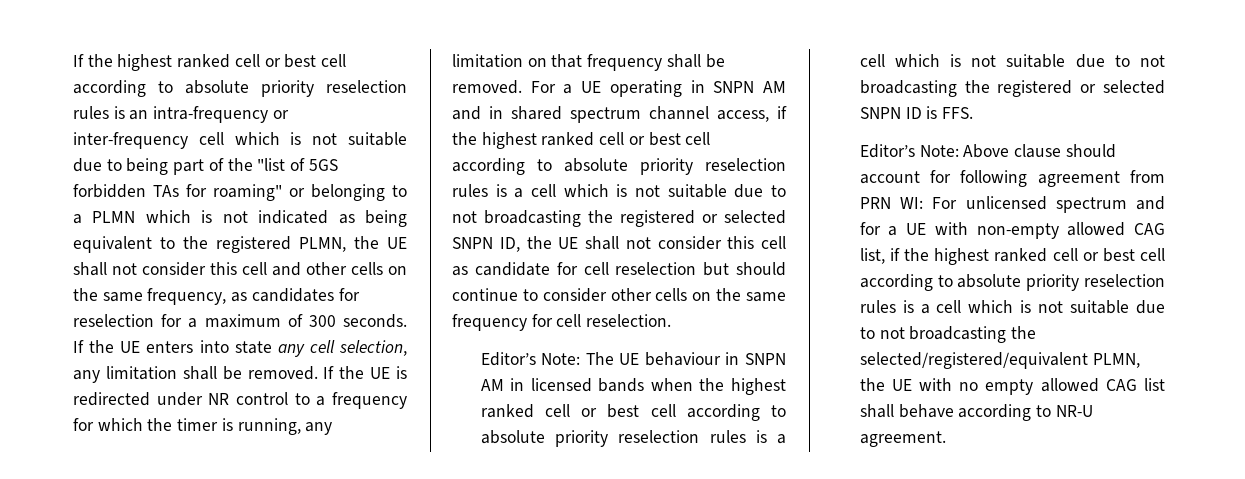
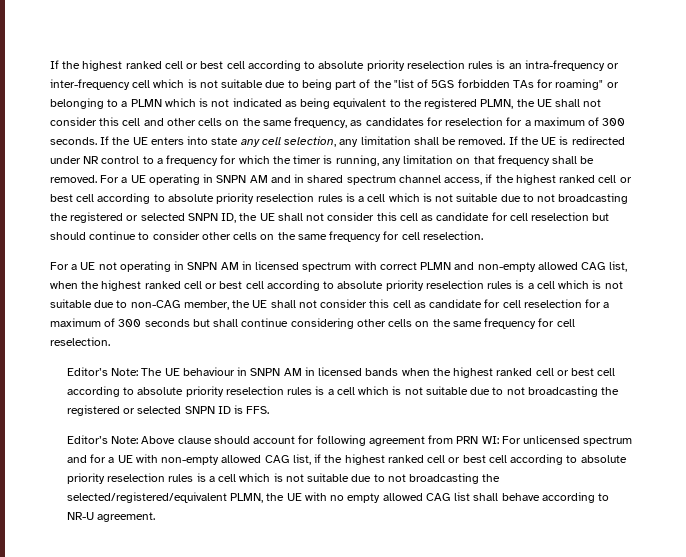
+ For a UE not operating in SNPN AM in licensed spectrum with correct PLMN and non-empty allowed CAG list, when the highest ranked cell or best cell according to absolute priority reselection rules is a cell which is not suitable due to non-CAG member, the UE shall not consider this cell as candidate for cell reselection for a maximum of 300 seconds but shall continue considering other cells on the same frequency for cell reselection.

